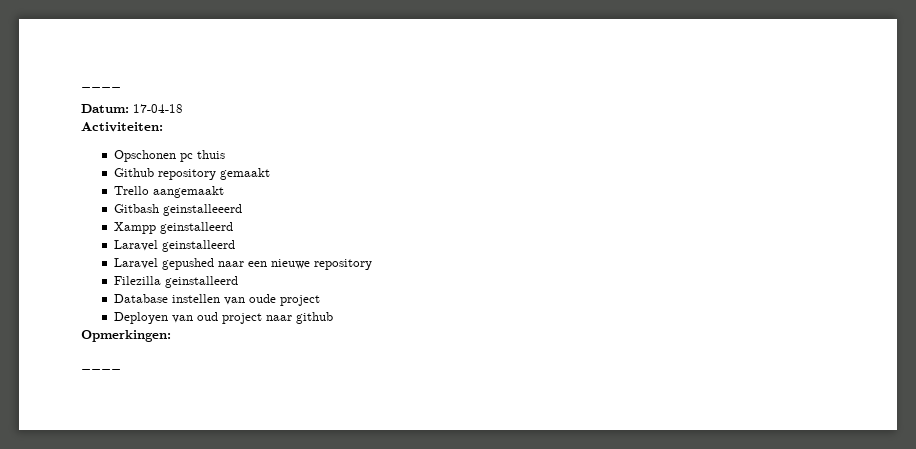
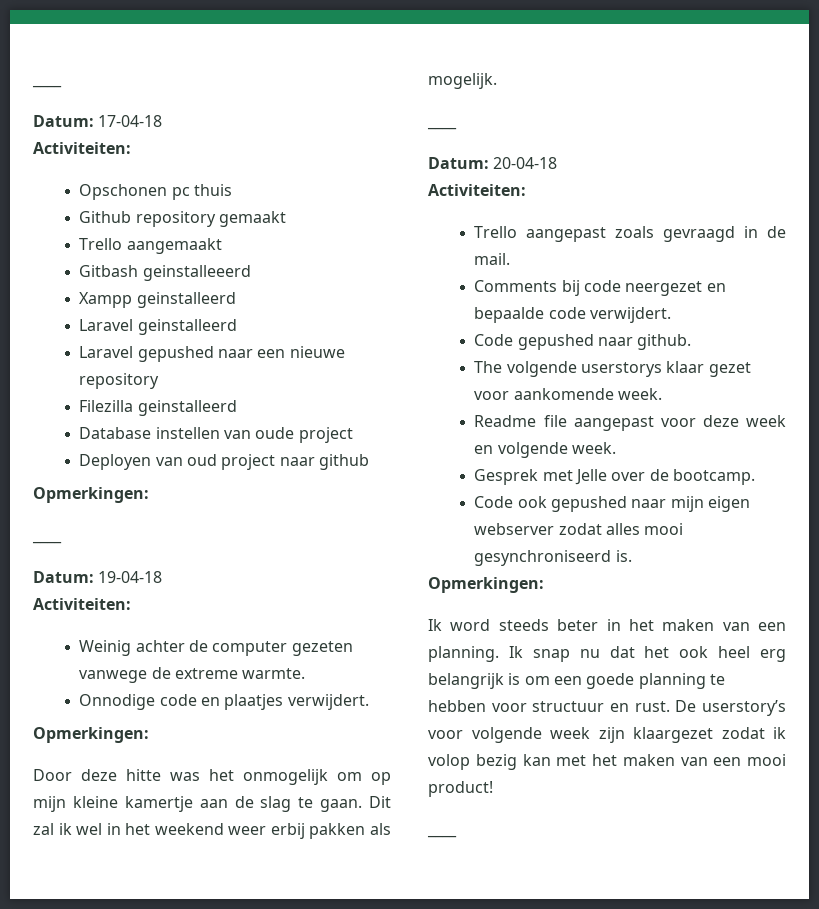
+ Datum: 19-04-18
+ Activiteiten:
+ Weinig achter de computer gezeten vanwege de extreme warmte.
+ Onnodige code en plaatjes verwijdert.
+ Opmerkingen:
+ Door deze hitte was het onmogelijk om op mijn kleine kamertje aan de slag te gaan. Dit zal ik wel in het weekend weer erbij pakken als mogelijk.
+ ____
+ Datum: 20-04-18
+ Activiteiten:
+ Trello aangepast zoals gevraagd in de mail.
+ Comments bij code neergezet en bepaalde code verwijdert.
+ Code gepushed naar github.
+ The volgende userstorys klaar gezet voor aankomende week.
+ Readme file aangepast voor deze week en volgende week.
+ Gesprek met Jelle over de bootcamp.
+ Code ook gepushed naar mijn eigen webserver zodat alles mooi gesynchroniseerd is.
+ Opmerkingen:
+ Ik word steeds beter in het maken van een planning. Ik snap nu dat het ook heel erg belangrijk is om een goede planning te hebben voor structuur en rust. De userstory’s voor volgende week zijn klaargezet zodat ik volop bezig kan met het maken van een mooi product!
+ ____

